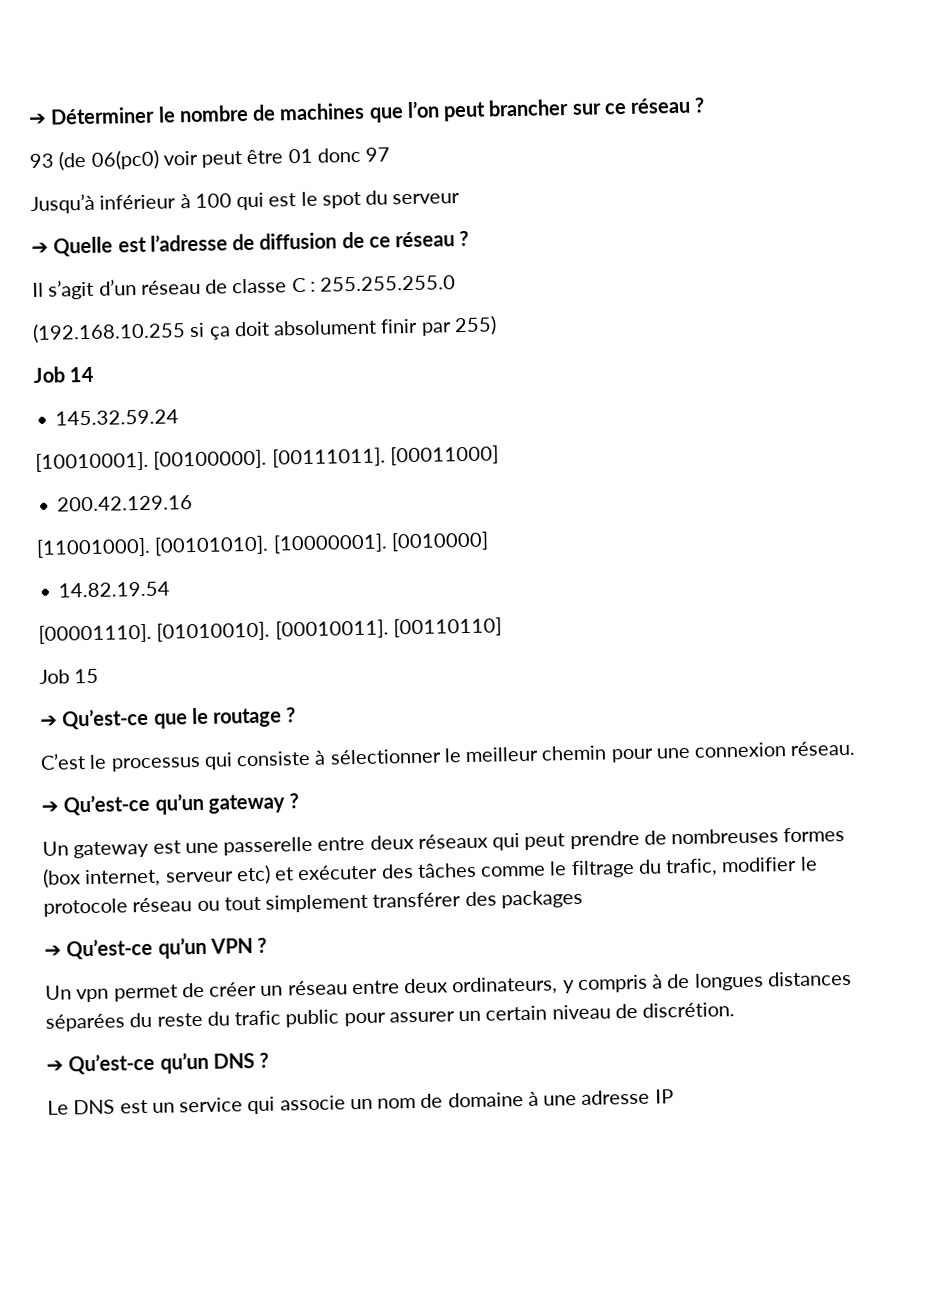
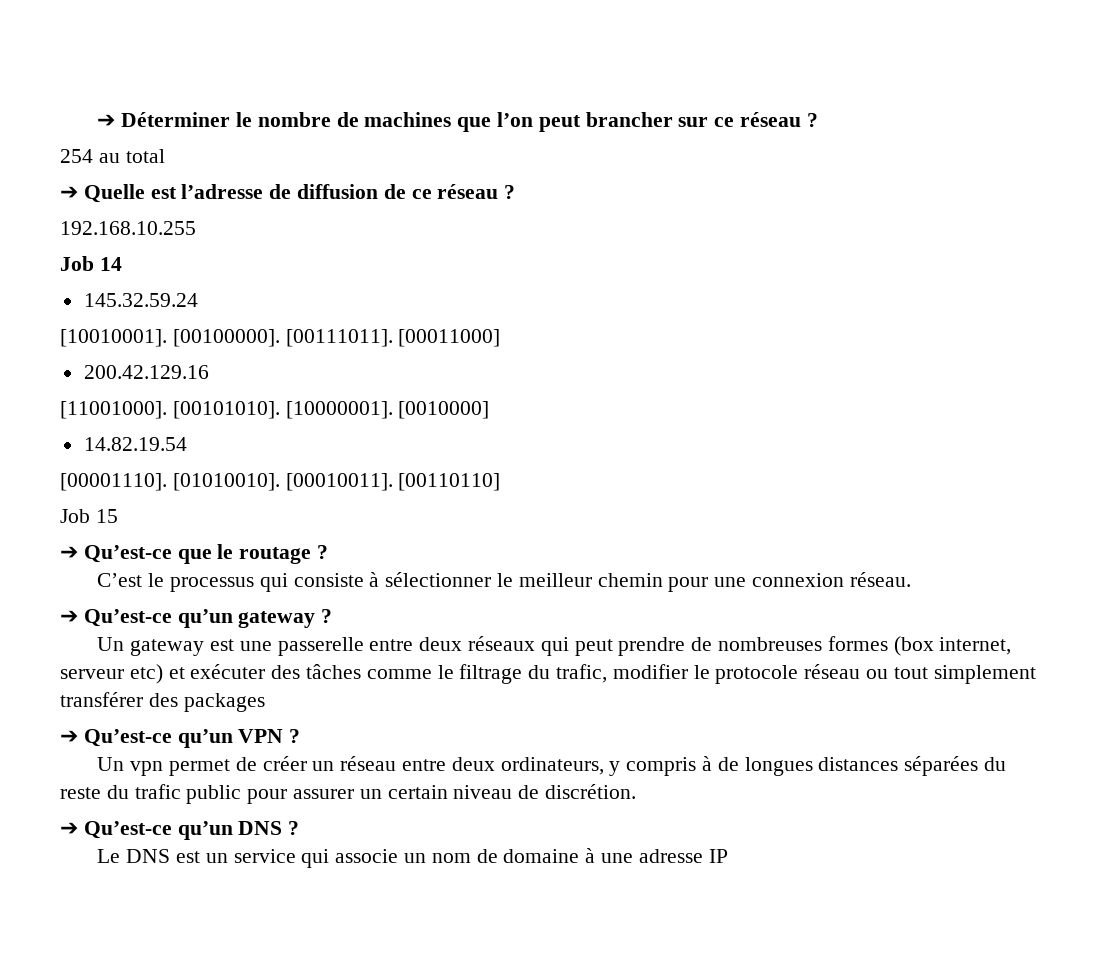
- 93 (de 06(pc0) voir peut être 01 donc 97
- Jusqu’à inférieur à 100 qui est le spot du serveur
+ 254 au total
- Il s’agit d’un réseau de classe C : 255.255.255.0
- (192.168.10.255 si ça doit absolument finir par 255)
+ 192.168.10.255

